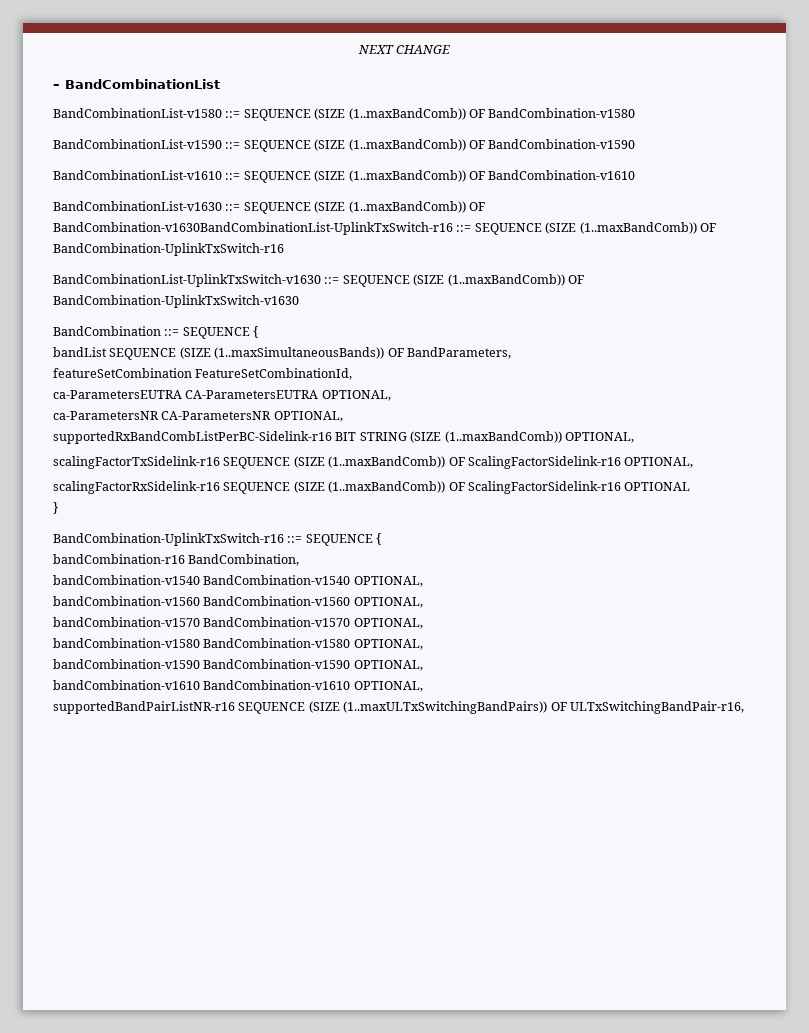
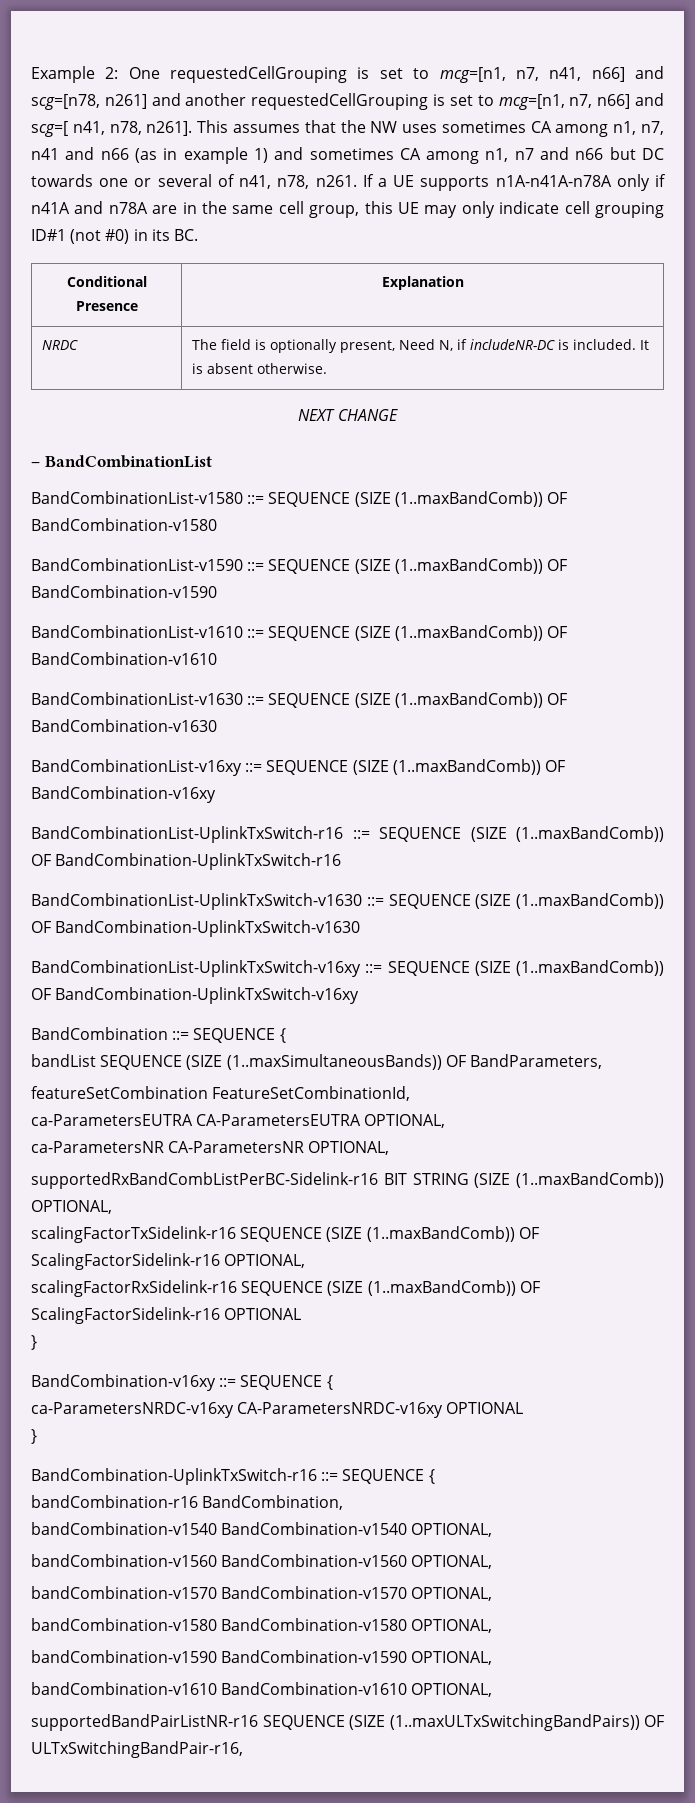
+ Example 2: One requestedCellGrouping is set to mcg=[n1, n7, n41, n66] and scg=[n78, n261] and another requestedCellGrouping is set to mcg=[n1, n7, n66] and scg=[ n41, n78, n261]. This assumes that the NW uses sometimes CA among n1, n7, n41 and n66 (as in example 1) and sometimes CA among n1, n7 and n66 but DC towards one or several of n41, n78, n261. If a UE supports n1A-n41A-n78A only if n41A and n78A are in the same cell group, this UE may only indicate cell grouping ID#1 (not #0) in its BC.
+ Conditional Presence | Explanation
+ NRDC | The field is optionally present, Need N, if includeNR-DC is included. It is absent otherwise.
- BandCombinationList-v1630 ::= SEQUENCE (SIZE (1..maxBandComb)) OF BandCombination-v1630BandCombinationList-UplinkTxSwitch-r16 ::= SEQUENCE (SIZE (1..maxBandComb)) OF BandCombination-UplinkTxSwitch-r16
+ BandCombinationList-v1630 ::= SEQUENCE (SIZE (1..maxBandComb)) OF BandCombination-v1630
+ BandCombinationList-v16xy ::= SEQUENCE (SIZE (1..maxBandComb)) OF BandCombination-v16xy
+ BandCombinationList-UplinkTxSwitch-r16 ::= SEQUENCE (SIZE (1..maxBandComb)) OF BandCombination-UplinkTxSwitch-r16
+ BandCombinationList-UplinkTxSwitch-v16xy ::= SEQUENCE (SIZE (1..maxBandComb)) OF BandCombination-UplinkTxSwitch-v16xy
+ BandCombination-v16xy ::= SEQUENCE {
+ ca-ParametersNRDC-v16xy CA-ParametersNRDC-v16xy OPTIONAL
+ }

